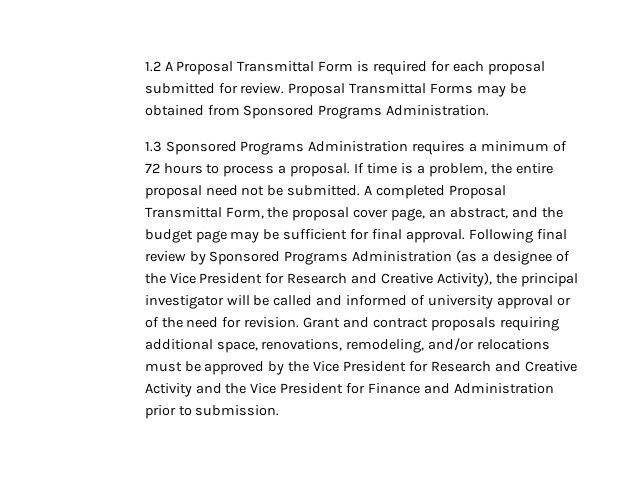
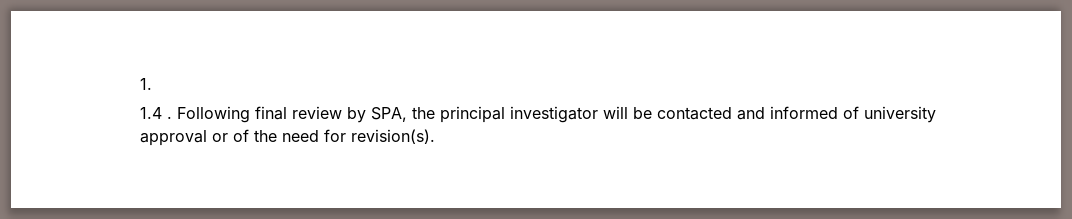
- 1.2 A Proposal Transmittal Form is required for each proposal submitted for review. Proposal Transmittal Forms may be obtained from Sponsored Programs Administration.
- 1.3 Sponsored Programs Administration requires a minimum of 72 hours to process a proposal. If time is a problem, the entire proposal need not be submitted. A completed Proposal Transmittal Form, the proposal cover page, an abstract, and the budget page may be sufficient for final approval. Following final review by Sponsored Programs Administration (as a designee of the Vice President for Research and Creative Activity), the principal investigator will be called and informed of university approval or of the need for revision. Grant and contract proposals requiring additional space, renovations, remodeling, and/or relocations must be approved by the Vice President for Research and Creative Activity and the Vice President for Finance and Administration prior to submission.
+ 1.
+ 1.4 . Following final review by SPA, the principal investigator will be contacted and informed of university approval or of the need for revision(s).

